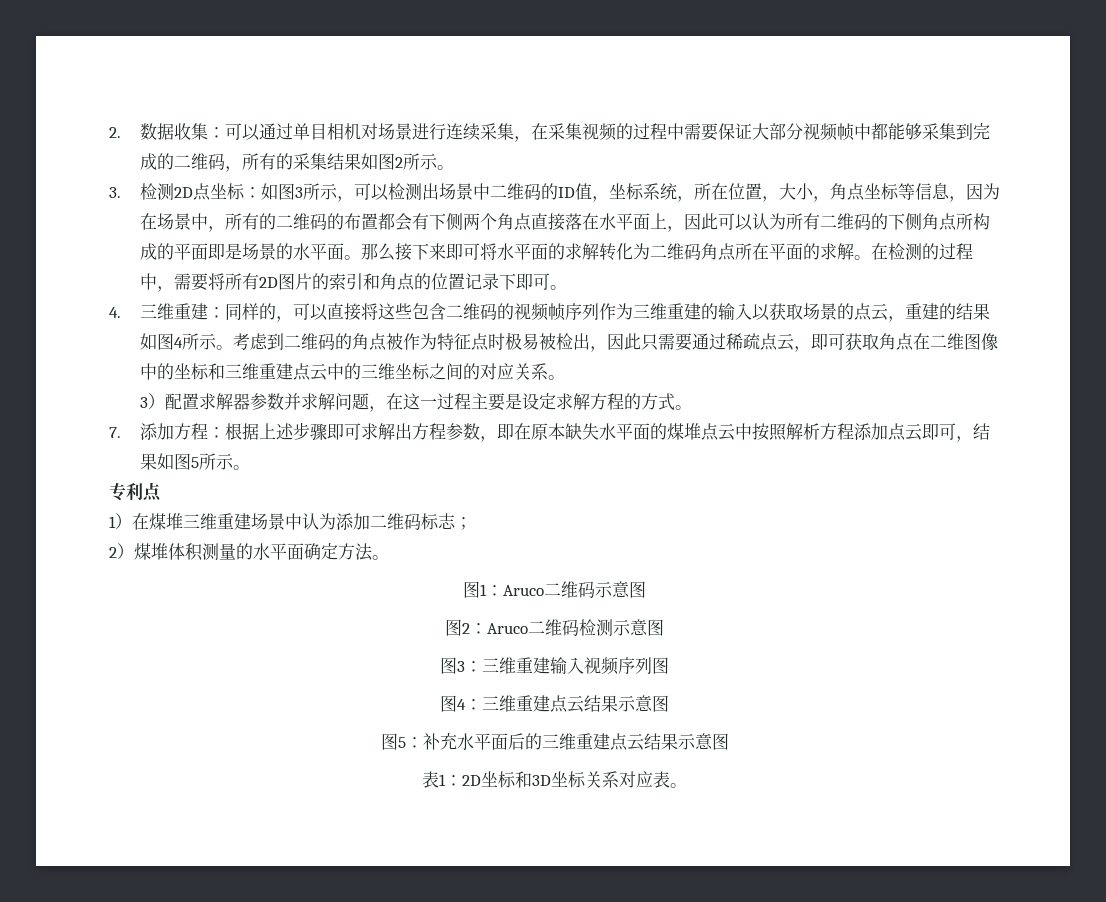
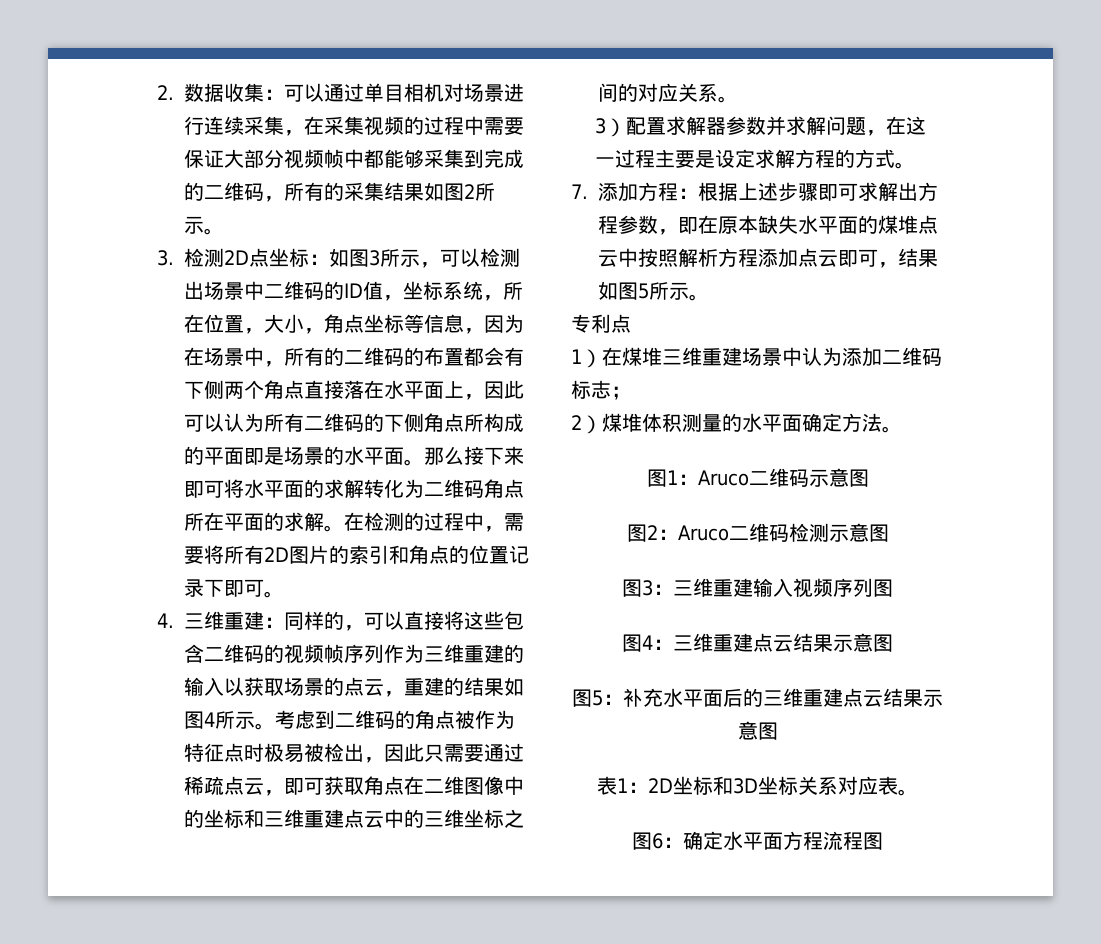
+ 图6：确定水平面方程流程图

